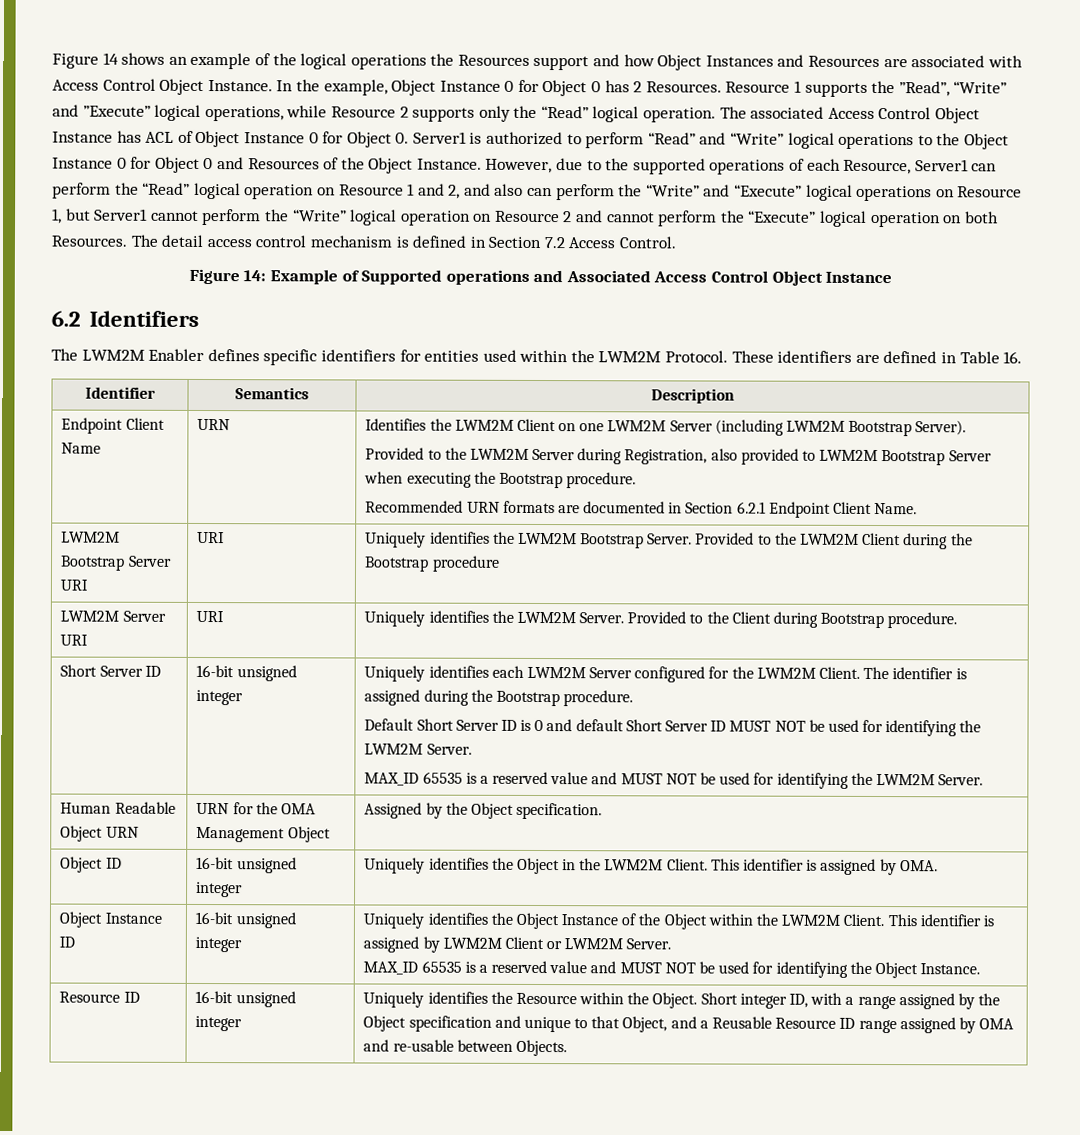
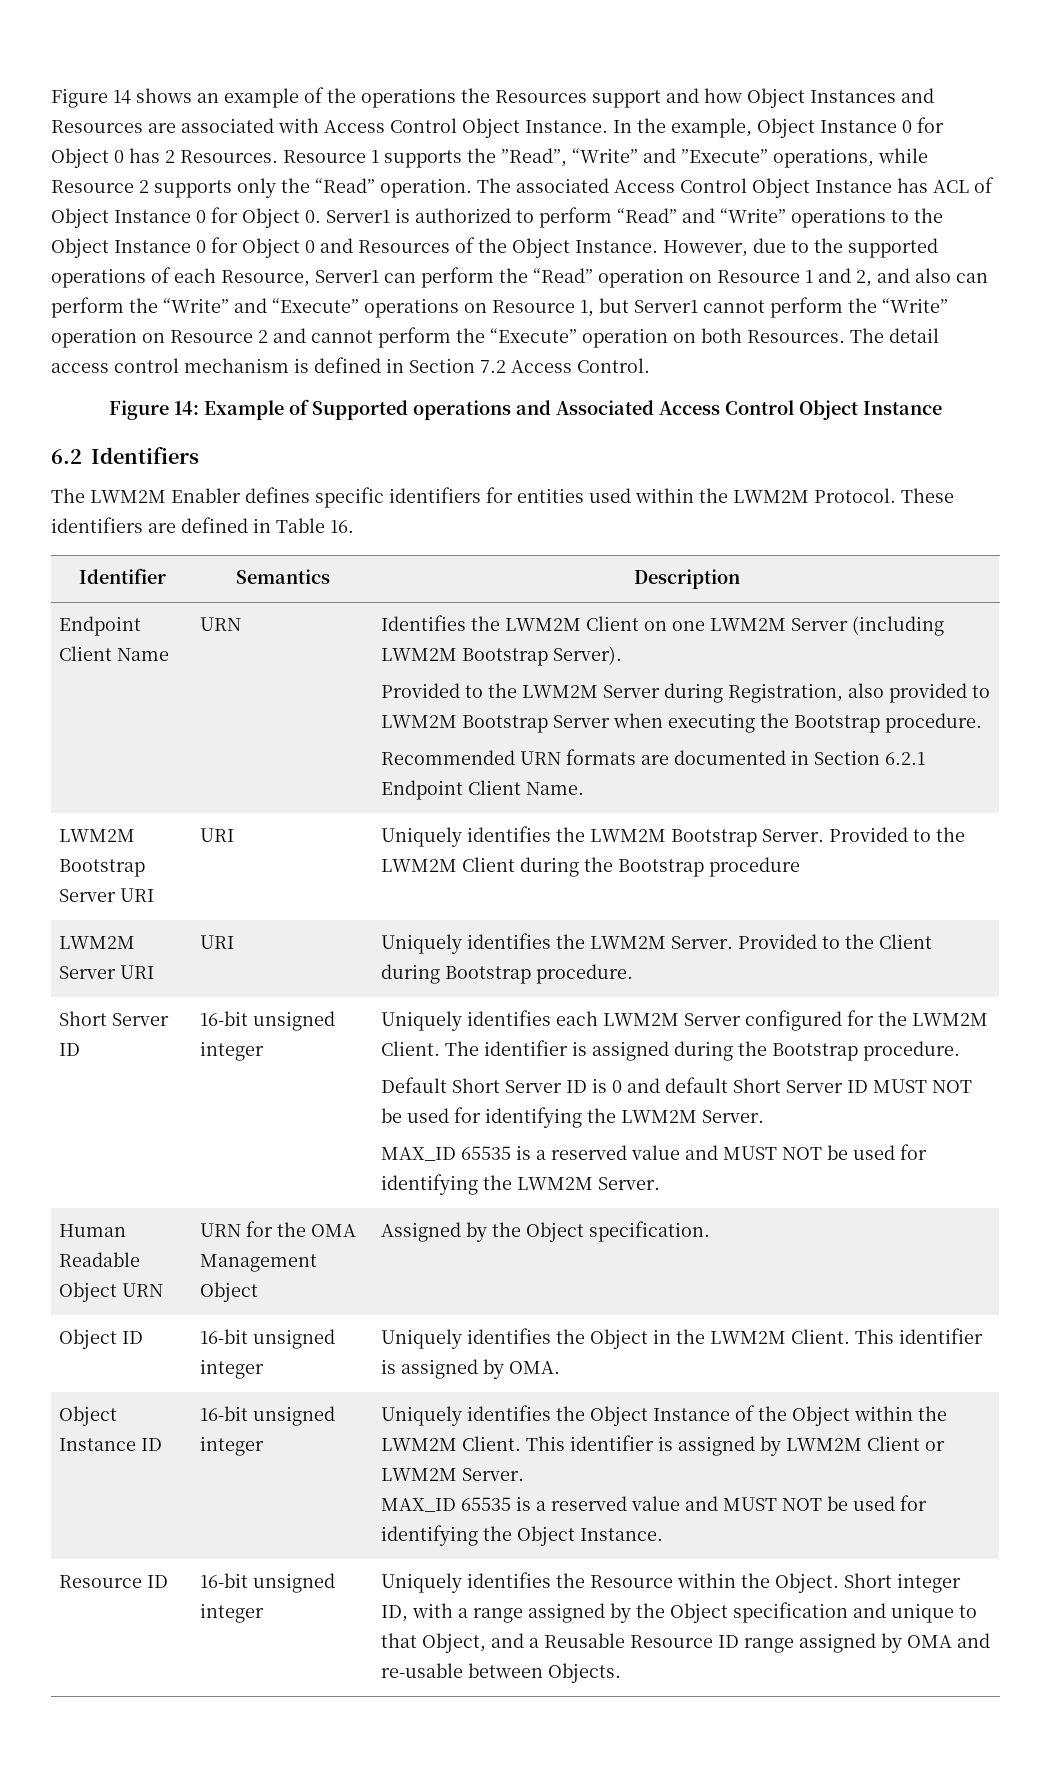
- Figure 14 shows an example of the logical operations the Resources support and how Object Instances and Resources are associated with Access Control Object Instance.
+ Figure 14 shows an example of the operations the Resources support and how Object Instances and Resources are associated with Access Control Object Instance.
- Resource 1 supports the ”Read”, “Write” and ”Execute” logical operations, while Resource 2 supports only the “Read” logical operation.
+ Resource 1 supports the ”Read”, “Write” and ”Execute” operations, while Resource 2 supports only the “Read” operation.
- The associated Access Control Object Instance has ACL of Object Instance 0 for Object 0. Server1 is authorized to perform “Read” and “Write” logical operations to the Object Instance 0 for Object 0 and Resources of the Object Instance.
+ The associated Access Control Object Instance has ACL of Object Instance 0 for Object 0. Server1 is authorized to perform “Read” and “Write” operations to the Object Instance 0 for Object 0 and Resources of the Object Instance.
- However, due to the supported operations of each Resource, Server1 can perform the “Read” logical operation on Resource 1 and 2, and also can perform the “Write” and “Execute” logical operations on Resource 1, but Server1 cannot perform the “Write” logical operation on Resource 2 and cannot perform the “Execute” logical operation on both Resources.
+ However, due to the supported operations of each Resource, Server1 can perform the “Read” operation on Resource 1 and 2, and also can perform the “Write” and “Execute” operations on Resource 1, but Server1 cannot perform the “Write” operation on Resource 2 and cannot perform the “Execute” operation on both Resources.

